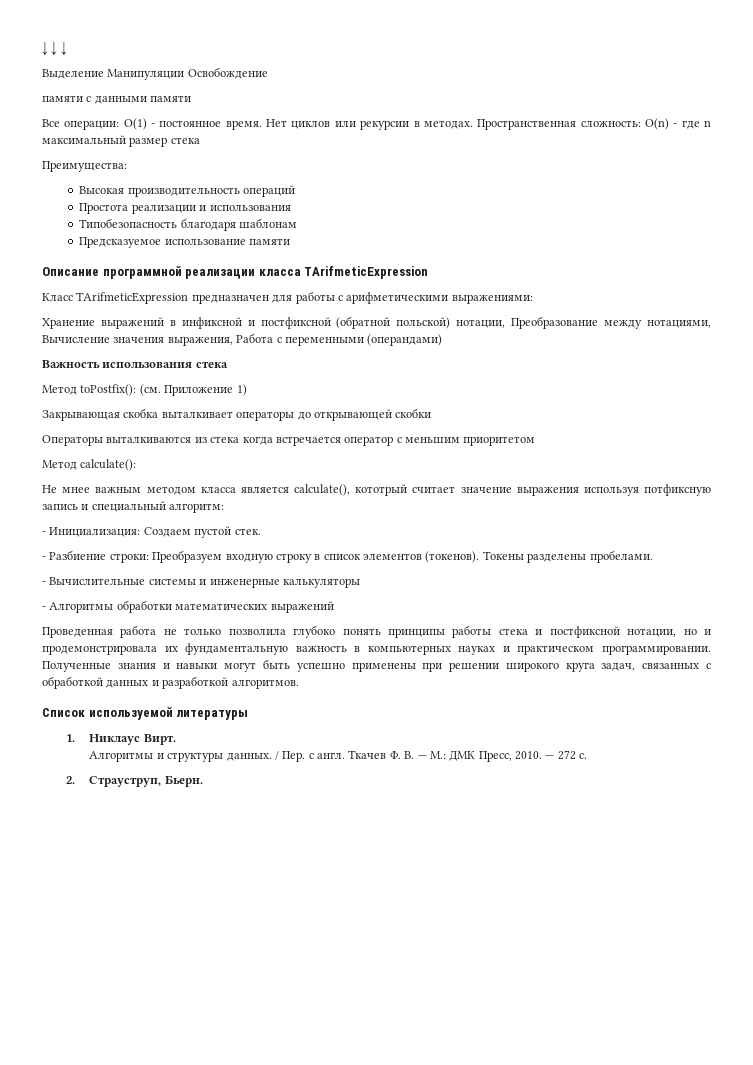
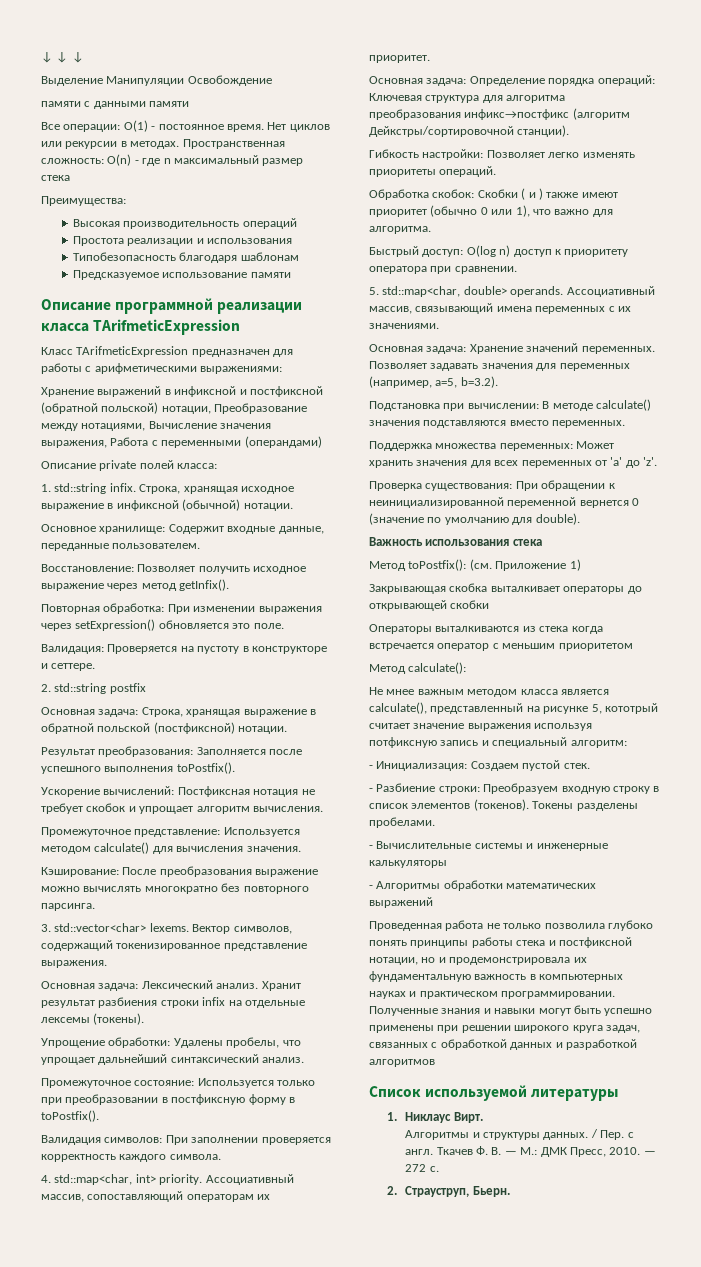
+ Описание private полей класса:
+ 1. std::string infix. Строка, хранящая исходное выражение в инфиксной (обычной) нотации.
+ Основное хранилище: Содержит входные данные, переданные пользователем.
+ Восстановление: Позволяет получить исходное выражение через метод getInfix().
+ Повторная обработка: При изменении выражения через setExpression() обновляется это поле.
+ Валидация: Проверяется на пустоту в конструкторе и сеттере.
+ 2. std::string postfix
+ Основная задача: Строка, хранящая выражение в обратной польской (постфиксной) нотации.
+ Результат преобразования: Заполняется после успешного выполнения toPostfix().
+ Ускорение вычислений: Постфиксная нотация не требует скобок и упрощает алгоритм вычисления.
+ Промежуточное представление: Используется методом calculate() для вычисления значения.
+ Кэширование: После преобразования выражение можно вычислять многократно без повторного парсинга.
+ 3. std::vector<char> lexems. Вектор символов, содержащий токенизированное представление выражения.
+ Основная задача: Лексический анализ. Хранит результат разбиения строки infix на отдельные лексемы (токены).
+ Упрощение обработки: Удалены пробелы, что упрощает дальнейший синтаксический анализ.
+ Промежуточное состояние: Используется только при преобразовании в постфиксную форму в toPostfix().
+ Валидация символов: При заполнении проверяется корректность каждого символа.
+ 4. std::map<char, int> priority. Ассоциативный массив, сопоставляющий операторам их приоритет.
+ Основная задача: Определение порядка операций: Ключевая структура для алгоритма преобразования инфикс→постфикс (алгоритм Дейкстры/сортировочной станции).
+ Гибкость настройки: Позволяет легко изменять приоритеты операций.
+ Обработка скобок: Скобки ( и ) также имеют приоритет (обычно 0 или 1), что важно для алгоритма.
+ Быстрый доступ: O(log n) доступ к приоритету оператора при сравнении.
+ 5. std::map<char, double> operands. Ассоциативный массив, связывающий имена переменных с их значениями.
+ Основная задача: Хранение значений переменных. Позволяет задавать значения для переменных (например, a=5, b=3.2).
+ Подстановка при вычислении: В методе calculate() значения подставляются вместо переменных.
+ Поддержка множества переменных: Может хранить значения для всех переменных от 'a' до 'z'.
+ Проверка существования: При обращении к неинициализированной переменной вернется 0 (значение по умолчанию для double).
- Не мнее важным методом класса является calculate(), кототрый считает значение выражения используя потфиксную запись и специальный алгоритм:
+ Не мнее важным методом класса является calculate(), представленный на рисунке 5, кототрый считает значение выражения используя потфиксную запись и специальный алгоритм:
- Полученные знания и навыки могут быть успешно применены при решении широкого круга задач, связанных с обработкой данных и разработкой алгоритмов.
+ Полученные знания и навыки могут быть успешно применены при решении широкого круга задач, связанных с обработкой данных и разработкой алгоритмов

